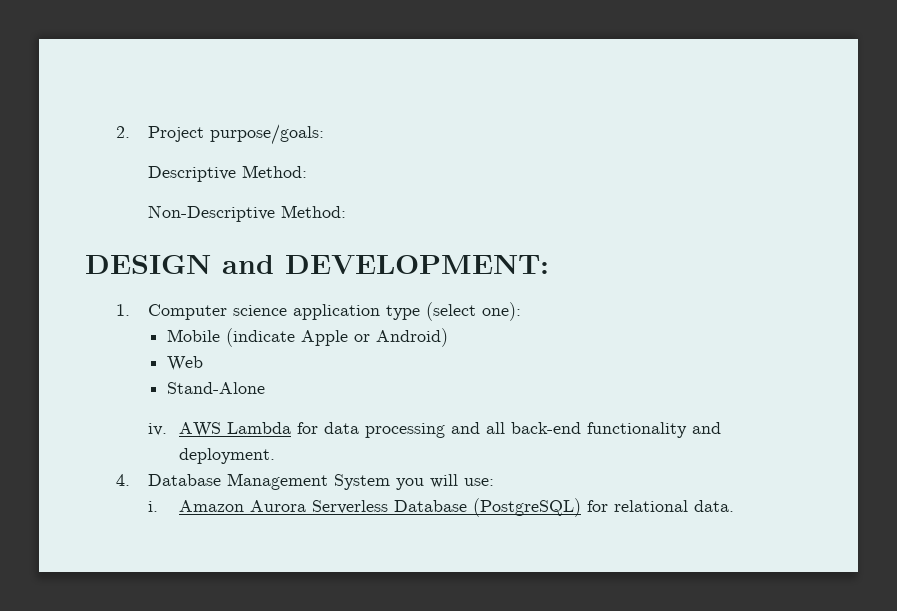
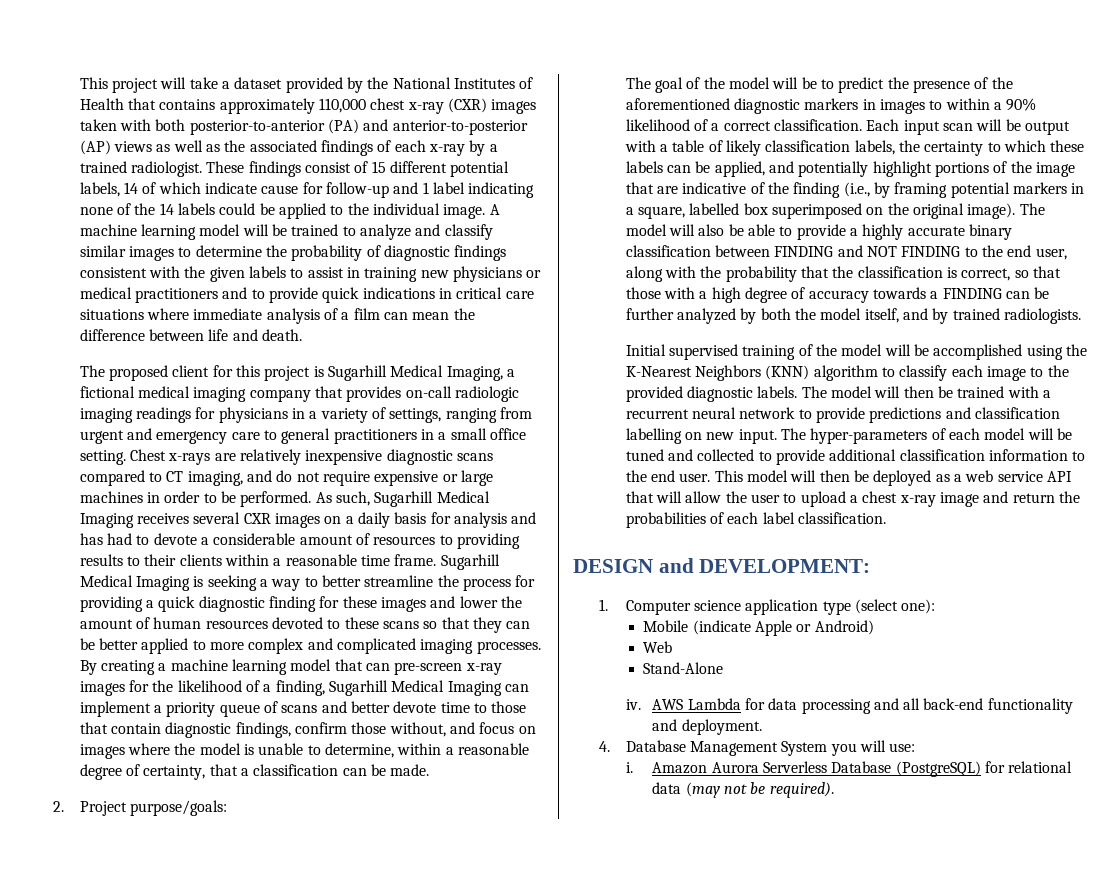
+ This project will take a dataset provided by the National Institutes of Health that contains approximately 110,000 chest x-ray (CXR) images taken with both posterior-to-anterior (PA) and anterior-to-posterior (AP) views as well as the associated findings of each x-ray by a trained radiologist. These findings consist of 15 different potential labels, 14 of which indicate cause for follow-up and 1 label indicating none of the 14 labels could be applied to the individual image. A machine learning model will be trained to analyze and classify similar images to determine the probability of diagnostic findings consistent with the given labels to assist in training new physicians or medical practitioners and to provide quick indications in critical care situations where immediate analysis of a film can mean the difference between life and death.
+ The proposed client for this project is Sugarhill Medical Imaging, a fictional medical imaging company that provides on-call radiologic imaging readings for physicians in a variety of settings, ranging from urgent and emergency care to general practitioners in a small office setting. Chest x-rays are relatively inexpensive diagnostic scans compared to CT imaging, and do not require expensive or large machines in order to be performed. As such, Sugarhill Medical Imaging receives several CXR images on a daily basis for analysis and has had to devote a considerable amount of resources to providing results to their clients within a reasonable time frame. Sugarhill Medical Imaging is seeking a way to better streamline the process for providing a quick diagnostic finding for these images and lower the amount of human resources devoted to these scans so that they can be better applied to more complex and complicated imaging processes. By creating a machine learning model that can pre-screen x-ray images for the likelihood of a finding, Sugarhill Medical Imaging can implement a priority queue of scans and better devote time to those that contain diagnostic findings, confirm those without, and focus on images where the model is unable to determine, within a reasonable degree of certainty, that a classification can be made.
  2. Project purpose/goals:
- Descriptive Method:
- Non-Descriptive Method:
+ The goal of the model will be to predict the presence of the aforementioned diagnostic markers in images to within a 90% likelihood of a correct classification. Each input scan will be output with a table of likely classification labels, the certainty to which these labels can be applied, and potentially highlight portions of the image that are indicative of the finding (i.e., by framing potential markers in a square, labelled box superimposed on the original image). The model will also be able to provide a highly accurate binary classification between FINDING and NOT FINDING to the end user, along with the probability that the classification is correct, so that those with a high degree of accuracy towards a FINDING can be further analyzed by both the model itself, and by trained radiologists.
+ Initial supervised training of the model will be accomplished using the K-Nearest Neighbors (KNN) algorithm to classify each image to the provided diagnostic labels. The model will then be trained with a recurrent neural network to provide predictions and classification labelling on new input. The hyper-parameters of each model will be tuned and collected to provide additional classification information to the end user. This model will then be deployed as a web service API that will allow the user to upload a chest x-ray image and return the probabilities of each label classification.
- Amazon Aurora Serverless Database (PostgreSQL) for relational data.
+ Amazon Aurora Serverless Database (PostgreSQL) for relational data (may not be required).

